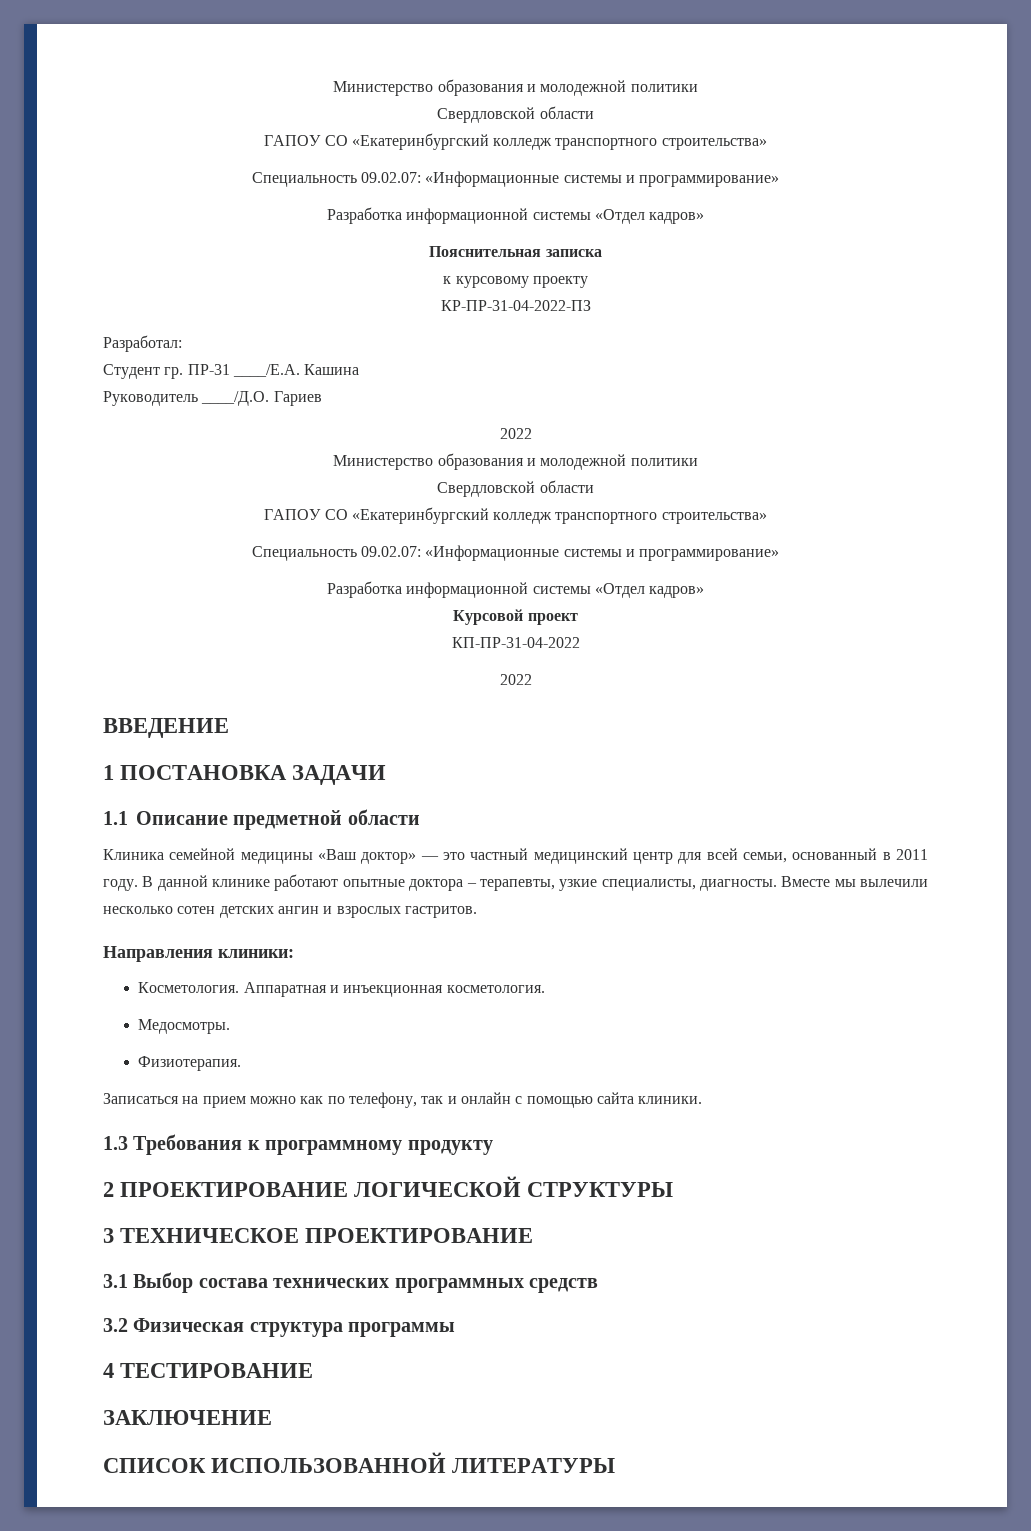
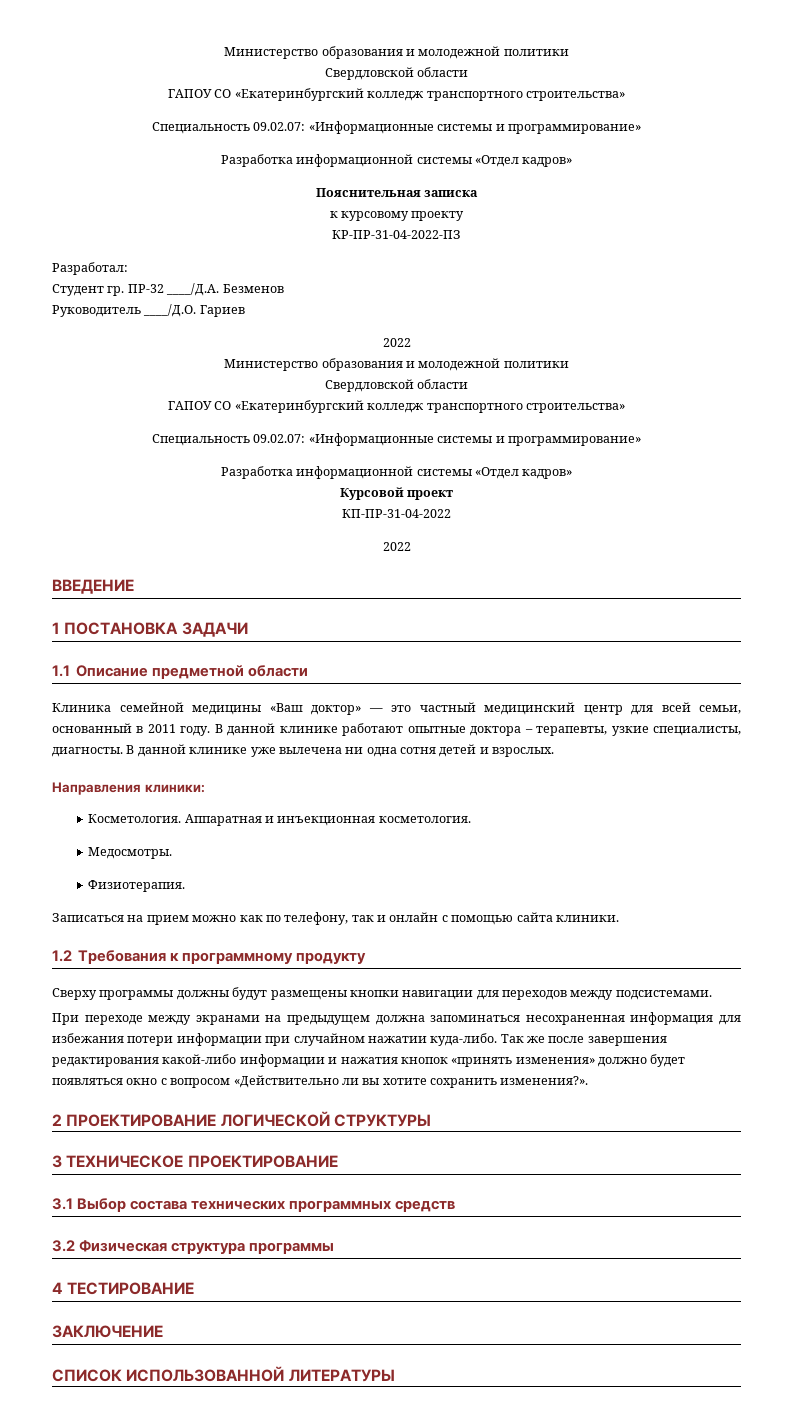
- ПР-31 ____/Е.А. Кашина
+ ПР-32 ____/Д.А. Безменов
- Вместе мы вылечили несколько сотен детских ангин и взрослых гастритов.
+ В данной клинике уже вылечена ни одна сотня детей и взрослых.
- 1.3 Требования к программному продукту
+ 1.2 Требования к программному продукту
+ Сверху программы должны будут размещены кнопки навигации для переходов между подсистемами.
+ При переходе между экранами на предыдущем должна запоминаться несохраненная информация для избежания потери информации при случайном нажатии куда-либо. Так же после завершения редактирования какой-либо информации и нажатия кнопок «принять изменения» должно будет появляться окно с вопросом «Действительно ли вы хотите сохранить изменения?».

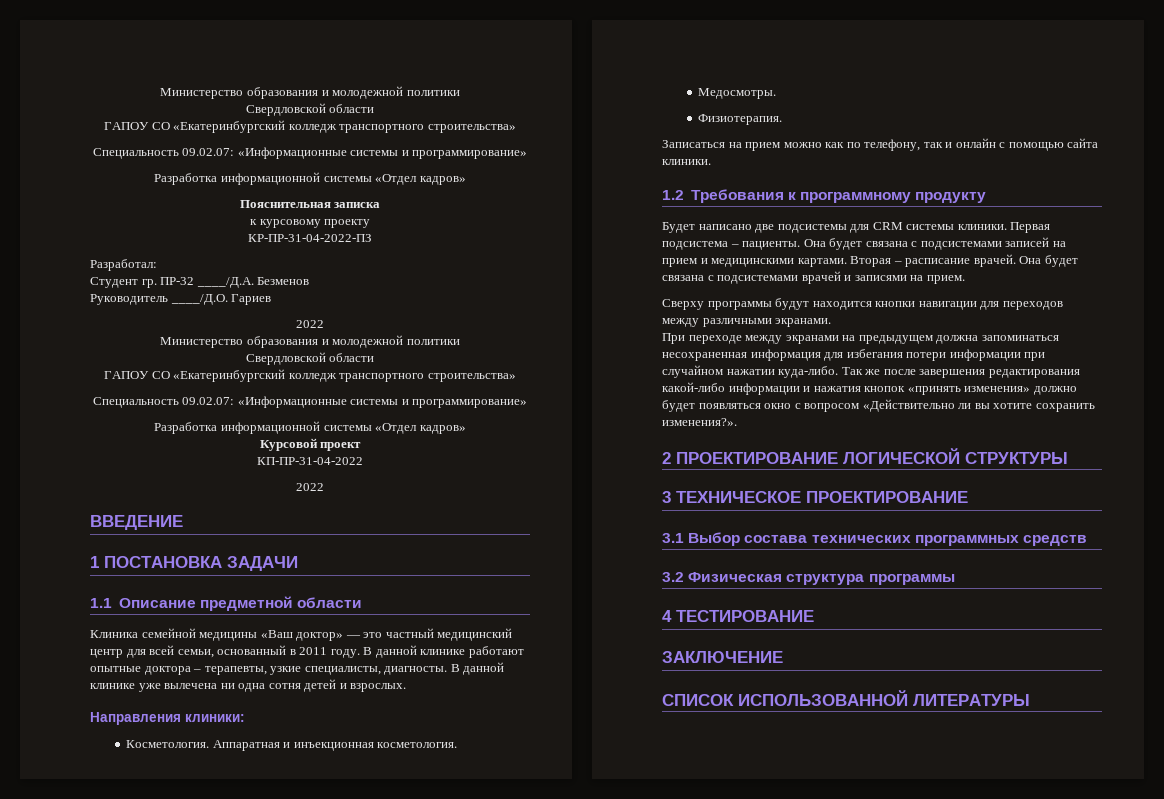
+ Будет написано две подсистемы для CRM системы клиники. Первая подсистема – пациенты. Она будет связана с подсистемами записей на прием и медицинскими картами. Вторая – расписание врачей. Она будет связана с подсистемами врачей и записями на прием.
- Сверху программы должны будут размещены кнопки навигации для переходов между подсистемами.
+ Сверху программы будут находится кнопки навигации для переходов между различными экранами.
- При переходе между экранами на предыдущем должна запоминаться несохраненная информация для избежания потери информации при случайном нажатии куда-либо.
+ При переходе между экранами на предыдущем должна запоминаться несохраненная информация для избегания потери информации при случайном нажатии куда-либо.

